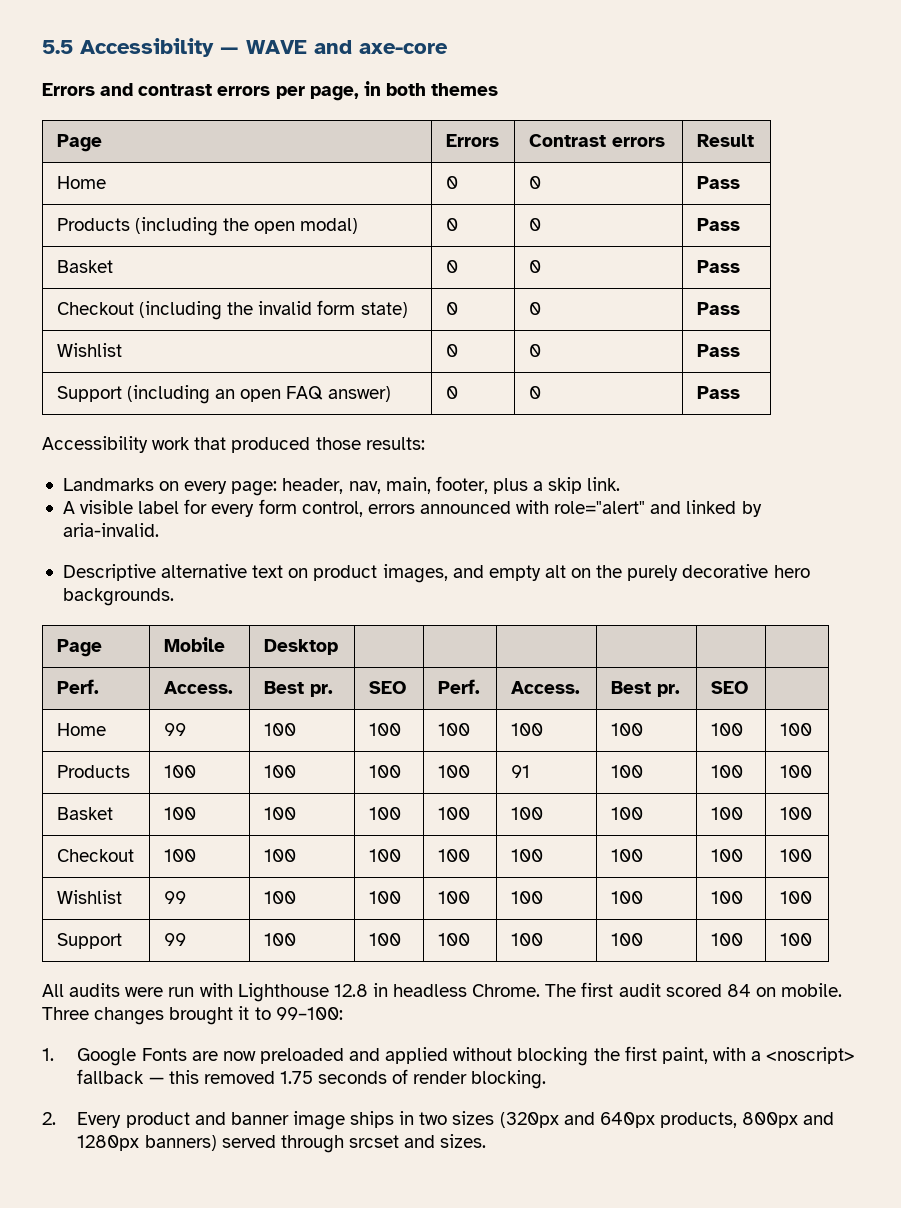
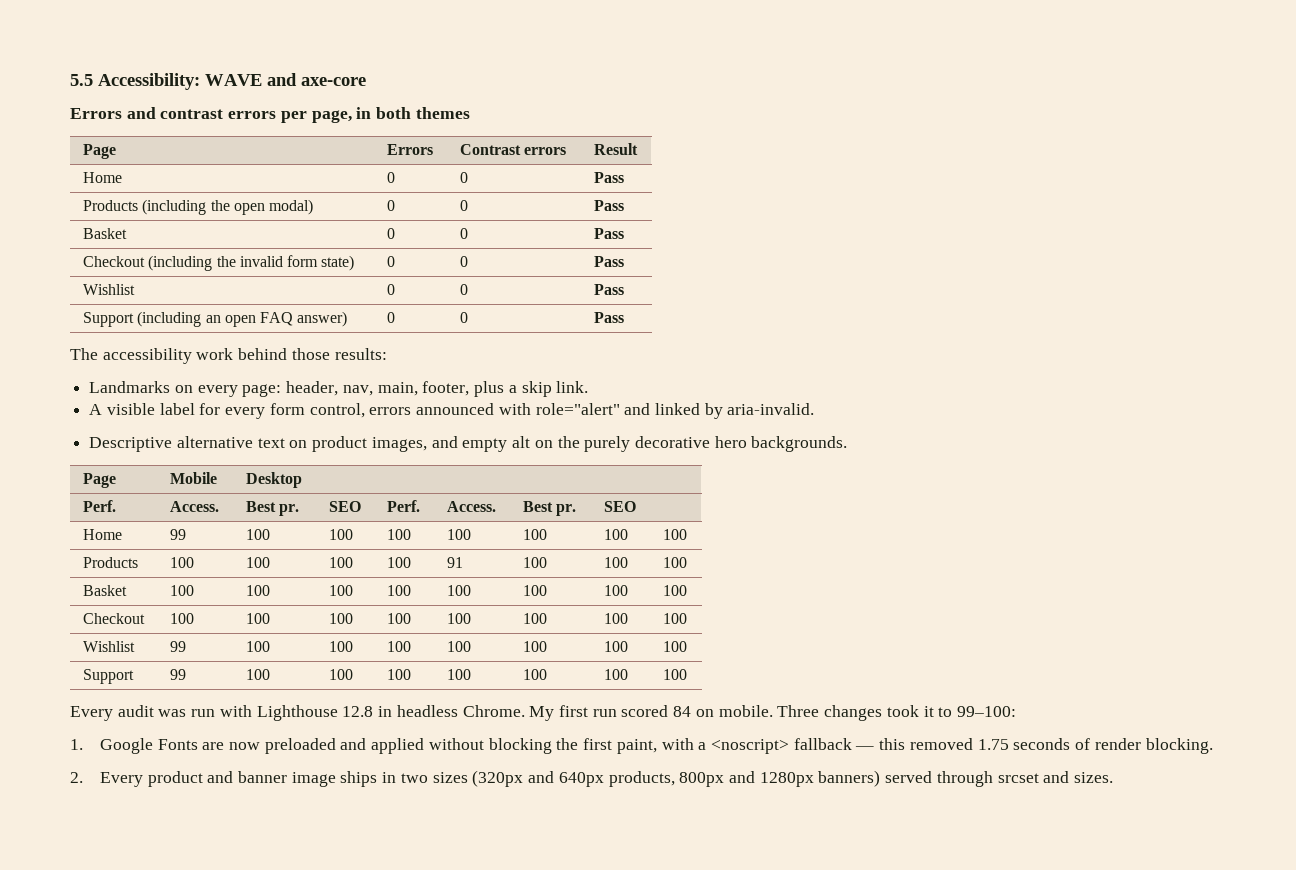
- 5.5 Accessibility — WAVE and axe-core
+ 5.5 Accessibility: WAVE and axe-core
- Accessibility work that produced those results:
+ The accessibility work behind those results:
- All audits were run with Lighthouse 12.8 in headless Chrome.
+ Every audit was run with Lighthouse 12.8 in headless Chrome.
- The first audit scored 84 on mobile.
+ My first run scored 84 on mobile.
- Three changes brought it to 99–100:
+ Three changes took it to 99–100:

